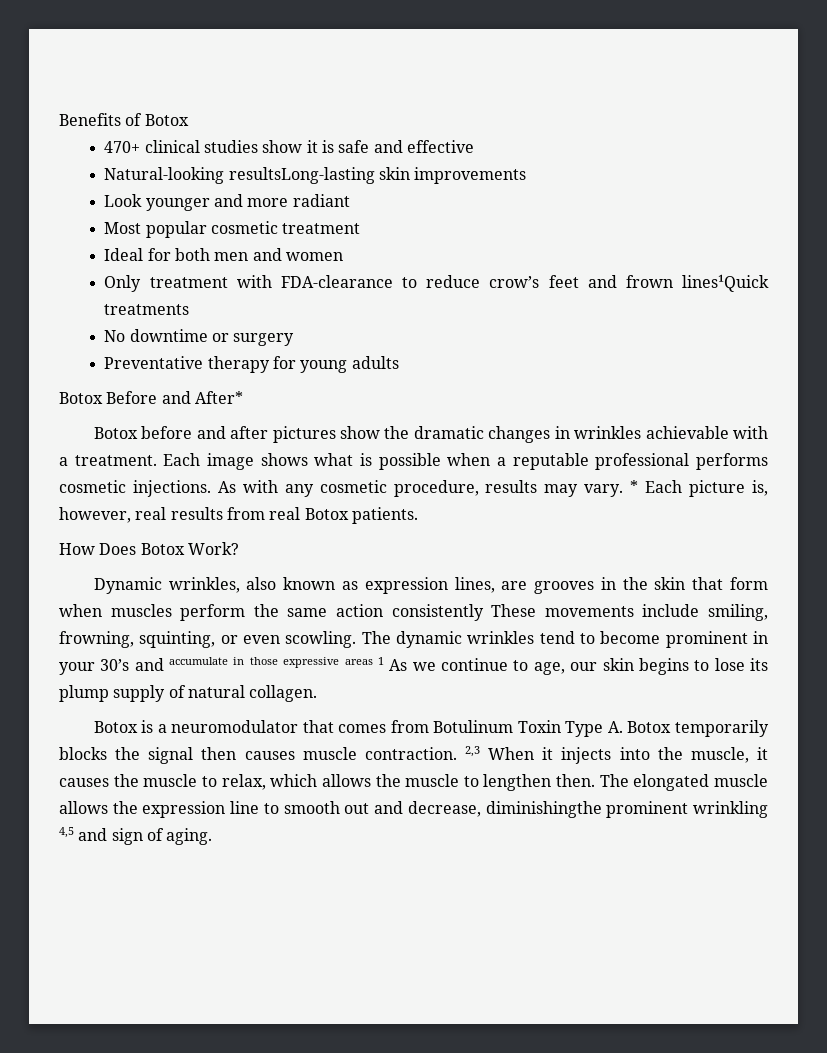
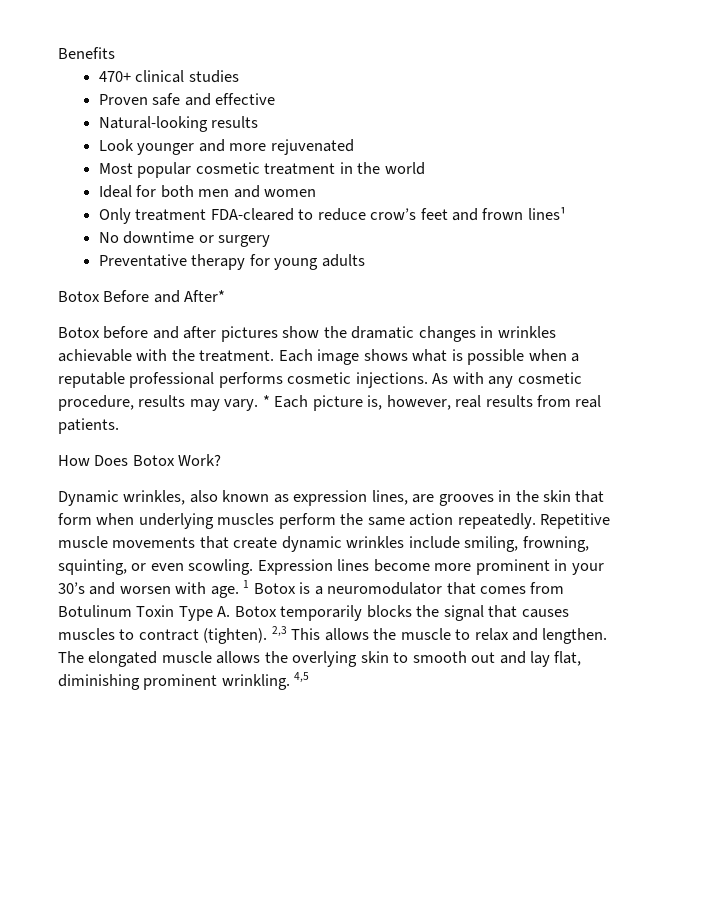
- Benefits of Botox
+ Benefits
- 470+ clinical studies show it is safe and effective
+ 470+ clinical studies
+ Proven safe and effective
- Natural-looking resultsLong-lasting skin improvements
+ Natural-looking results
- Look younger and more radiant
+ Look younger and more rejuvenated
- Most popular cosmetic treatment
+ Most popular cosmetic treatment in the world
- Only treatment with FDA-clearance to reduce crow’s feet and frown lines¹Quick treatments
+ Only treatment FDA-cleared to reduce crow’s feet and frown lines¹
- Botox before and after pictures show the dramatic changes in wrinkles achievable with a treatment.
+ Botox before and after pictures show the dramatic changes in wrinkles achievable with the treatment.
- * Each picture is, however, real results from real Botox patients.
+ * Each picture is, however, real results from real patients.
- Dynamic wrinkles, also known as expression lines, are grooves in the skin that form when muscles perform the same action consistently These movements include smiling, frowning, squinting, or even scowling.
+ Dynamic wrinkles, also known as expression lines, are grooves in the skin that form when underlying muscles perform the same action repeatedly. Repetitive muscle movements that create dynamic wrinkles include smiling, frowning, squinting, or even scowling.
- The dynamic wrinkles tend to become prominent in your 30’s and accumulate in those expressive areas 1 As we continue to age, our skin begins to lose its plump supply of natural collagen.
- Botox is a neuromodulator that comes from Botulinum Toxin Type A. Botox temporarily blocks the signal then causes muscle contraction. 2,3 When it injects into the muscle, it causes the muscle to relax, which allows the muscle to lengthen then.
+ Expression lines become more prominent in your 30’s and worsen with age. 1 Botox is a neuromodulator that comes from Botulinum Toxin Type A. Botox temporarily blocks the signal that causes muscles to contract (tighten). 2,3 This allows the muscle to relax and lengthen.
- The elongated muscle allows the expression line to smooth out and decrease, diminishingthe prominent wrinkling 4,5 and sign of aging.
+ The elongated muscle allows the overlying skin to smooth out and lay flat, diminishing prominent wrinkling. 4,5

